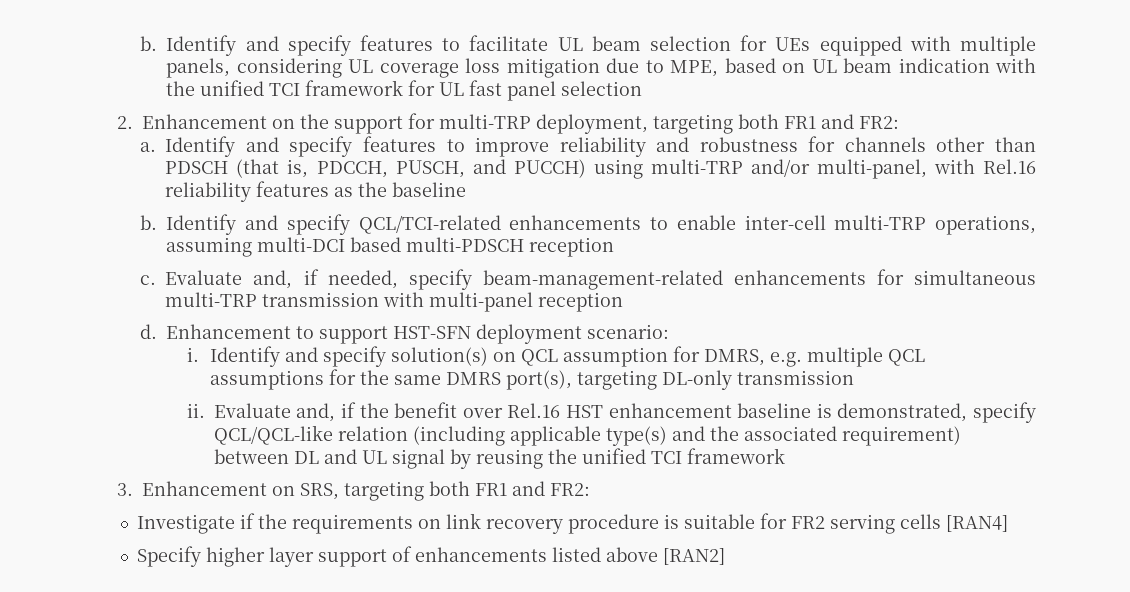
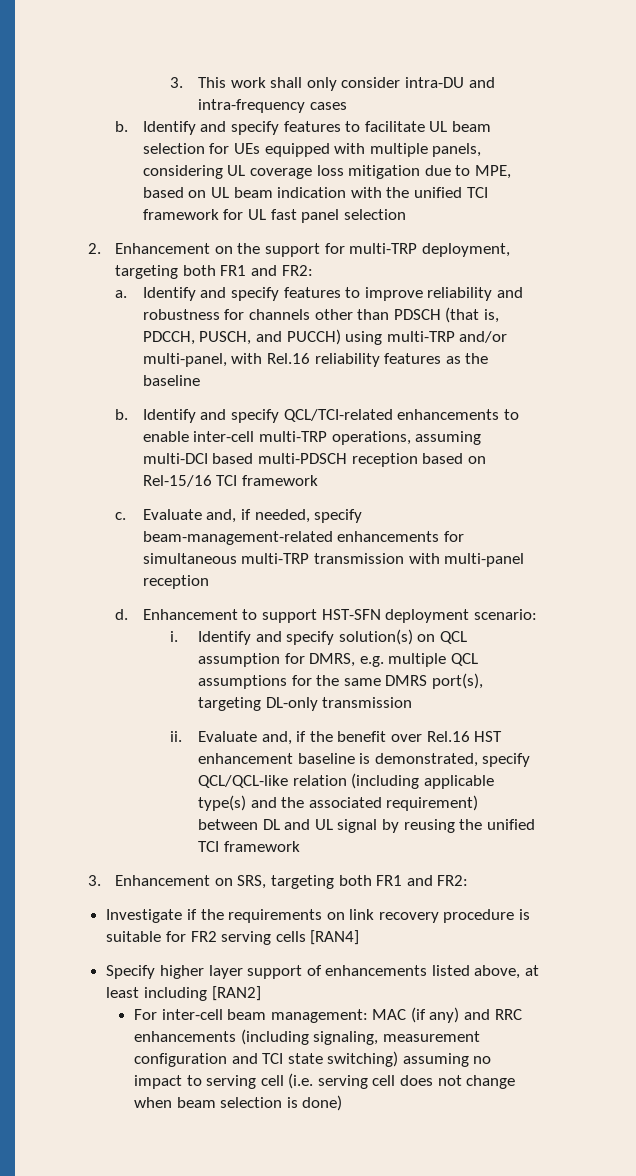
+ 3. This work shall only consider intra-DU and intra-frequency cases
- Identify and specify QCL/TCI-related enhancements to enable inter-cell multi-TRP operations, assuming multi-DCI based multi-PDSCH reception
+ Identify and specify QCL/TCI-related enhancements to enable inter-cell multi-TRP operations, assuming multi-DCI based multi-PDSCH reception based on Rel-15/16 TCI framework
- Specify higher layer support of enhancements listed above [RAN2]
+ Specify higher layer support of enhancements listed above, at least including [RAN2]
+ For inter-cell beam management: MAC (if any) and RRC enhancements (including signaling, measurement configuration and TCI state switching) assuming no impact to serving cell (i.e. serving cell does not change when beam selection is done)

